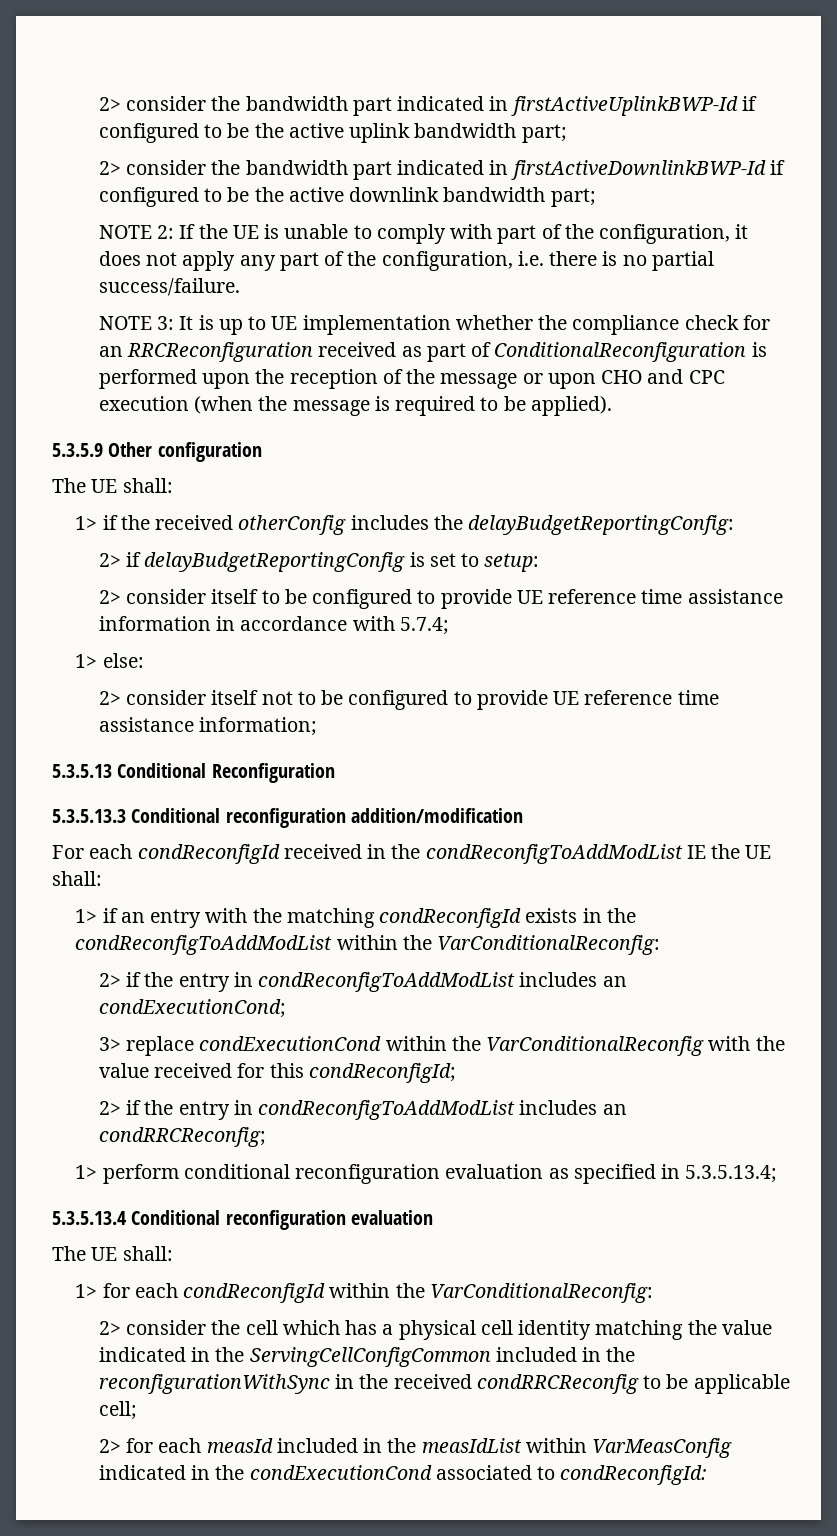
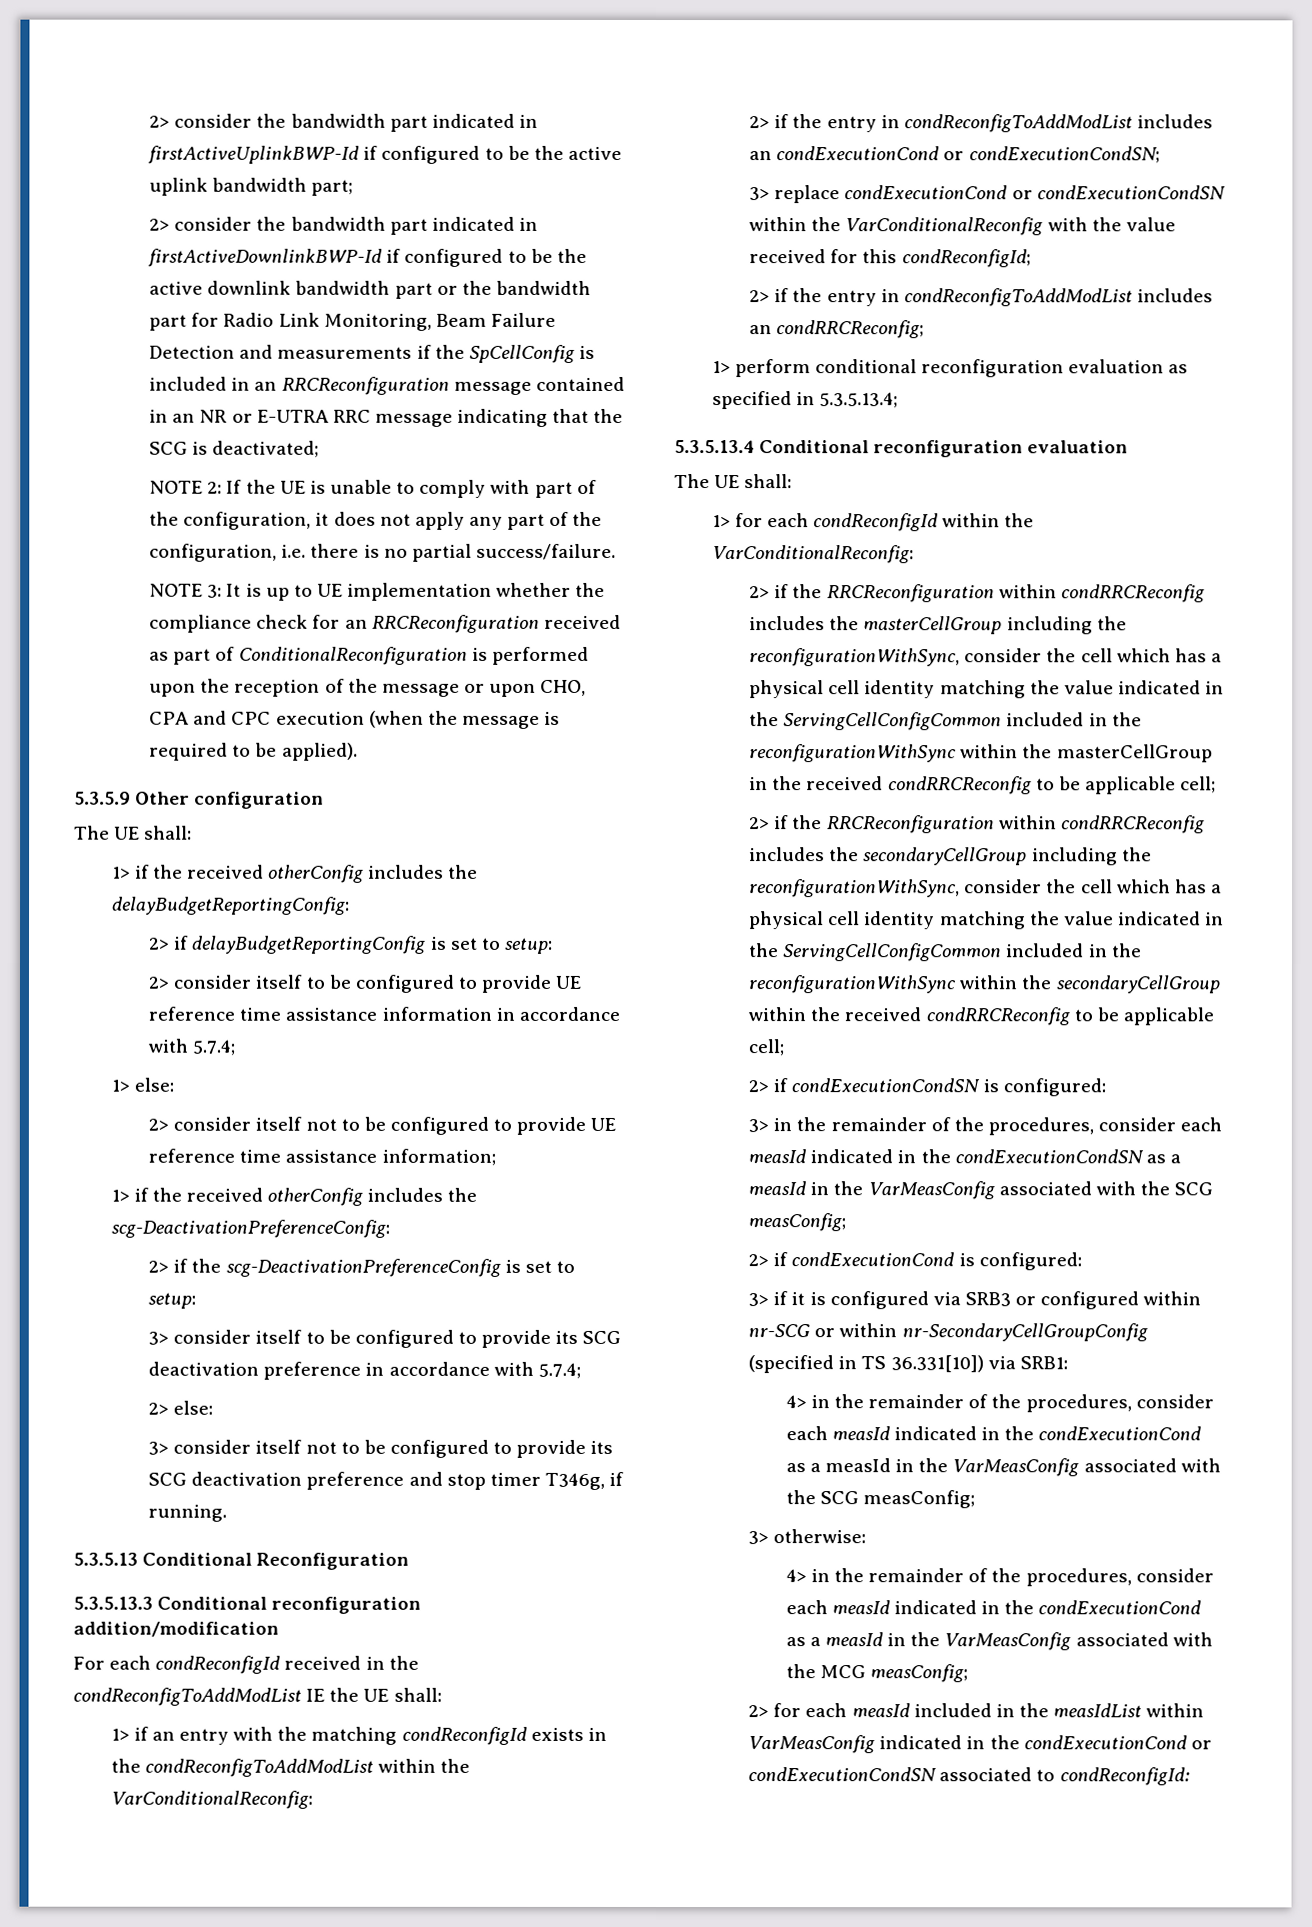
- 2> consider the bandwidth part indicated in firstActiveDownlinkBWP-Id if configured to be the active downlink bandwidth part;
+ 2> consider the bandwidth part indicated in firstActiveDownlinkBWP-Id if configured to be the active downlink bandwidth part or the bandwidth part for Radio Link Monitoring, Beam Failure Detection and measurements if the SpCellConfig is included in an RRCReconfiguration message contained in an NR or E-UTRA RRC message indicating that the SCG is deactivated;
- NOTE 3: It is up to UE implementation whether the compliance check for an RRCReconfiguration received as part of ConditionalReconfiguration is performed upon the reception of the message or upon CHO and CPC execution (when the message is required to be applied).
+ NOTE 3: It is up to UE implementation whether the compliance check for an RRCReconfiguration received as part of ConditionalReconfiguration is performed upon the reception of the message or upon CHO, CPA and CPC execution (when the message is required to be applied).
+ 1> if the received otherConfig includes the scg-DeactivationPreferenceConfig:
+ 2> if the scg-DeactivationPreferenceConfig is set to setup:
+ 3> consider itself to be configured to provide its SCG deactivation preference in accordance with 5.7.4;
+ 2> else:
+ 3> consider itself not to be configured to provide its SCG deactivation preference and stop timer T346g, if running.
- 2> if the entry in condReconfigToAddModList includes an condExecutionCond;
+ 2> if the entry in condReconfigToAddModList includes an condExecutionCond or condExecutionCondSN;
- 3> replace condExecutionCond within the VarConditionalReconfig with the value received for this condReconfigId;
+ 3> replace condExecutionCond or condExecutionCondSN within the VarConditionalReconfig with the value received for this condReconfigId;
- 2> consider the cell which has a physical cell identity matching the value indicated in the ServingCellConfigCommon included in the reconfigurationWithSync in the received condRRCReconfig to be applicable cell;
+ 2> if the RRCReconfiguration within condRRCReconfig includes the masterCellGroup including the reconfigurationWithSync, consider the cell which has a physical cell identity matching the value indicated in the ServingCellConfigCommon included in the reconfigurationWithSync within the masterCellGroup in the received condRRCReconfig to be applicable cell;
+ 2> if the RRCReconfiguration within condRRCReconfig includes the secondaryCellGroup including the reconfigurationWithSync, consider the cell which has a physical cell identity matching the value indicated in the ServingCellConfigCommon included in the reconfigurationWithSync within the secondaryCellGroup within the received condRRCReconfig to be applicable cell;
+ 2> if condExecutionCondSN is configured:
+ 3> in the remainder of the procedures, consider each measId indicated in the condExecutionCondSN as a measId in the VarMeasConfig associated with the SCG measConfig;
+ 2> if condExecutionCond is configured:
+ 3> if it is configured via SRB3 or configured within nr-SCG or within nr-SecondaryCellGroupConfig (specified in TS 36.331[10]) via SRB1:
+ 4> in the remainder of the procedures, consider each measId indicated in the condExecutionCond as a measId in the VarMeasConfig associated with the SCG measConfig;
+ 3> otherwise:
+ 4> in the remainder of the procedures, consider each measId indicated in the condExecutionCond as a measId in the VarMeasConfig associated with the MCG measConfig;
- 2> for each measId included in the measIdList within VarMeasConfig indicated in the condExecutionCond associated to condReconfigId:
+ 2> for each measId included in the measIdList within VarMeasConfig indicated in the condExecutionCond or condExecutionCondSN associated to condReconfigId:

